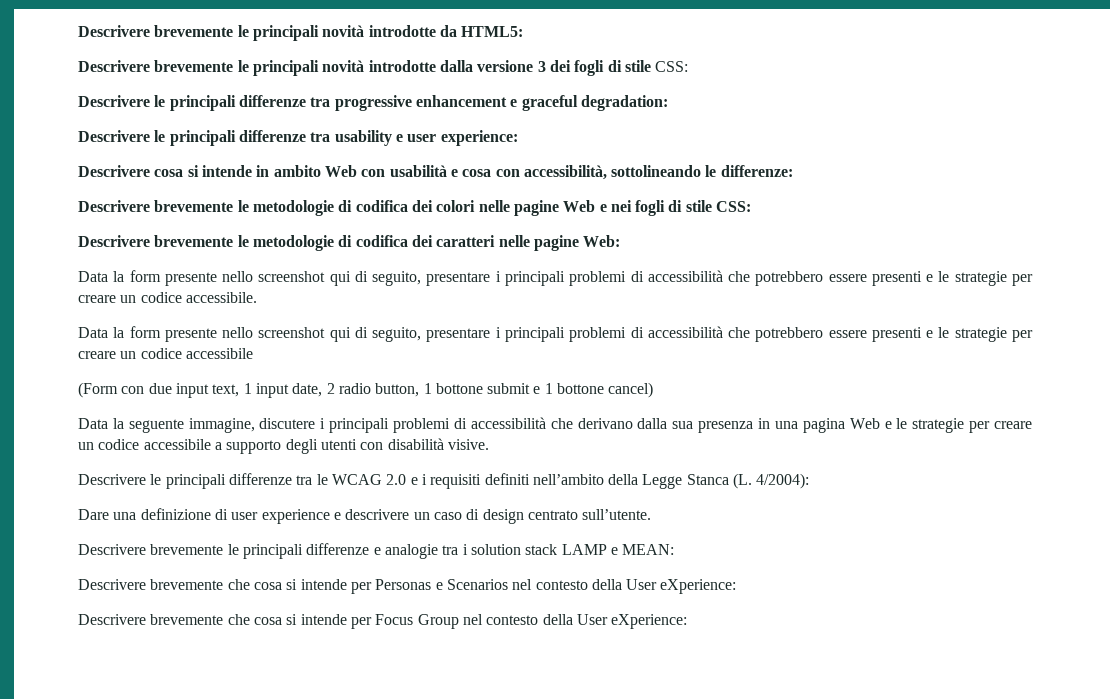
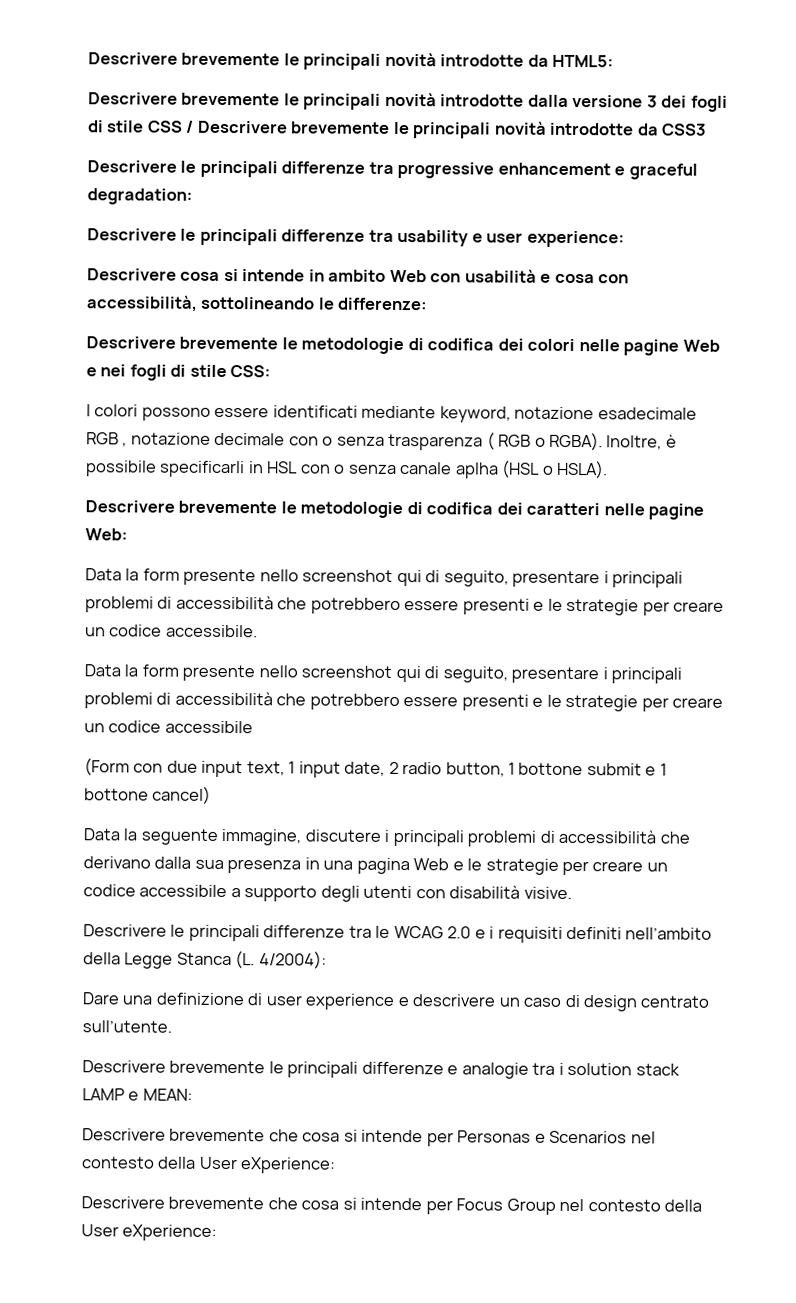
- Descrivere brevemente le principali novità introdotte dalla versione 3 dei fogli di stile CSS:
+ Descrivere brevemente le principali novità introdotte dalla versione 3 dei fogli di stile CSS / Descrivere brevemente le principali novità introdotte da CSS3
+ I colori possono essere identificati mediante keyword, notazione esadecimale RGB , notazione decimale con o senza trasparenza ( RGB o RGBA). Inoltre, è possibile specificarli in HSL con o senza canale aplha (HSL o HSLA).

